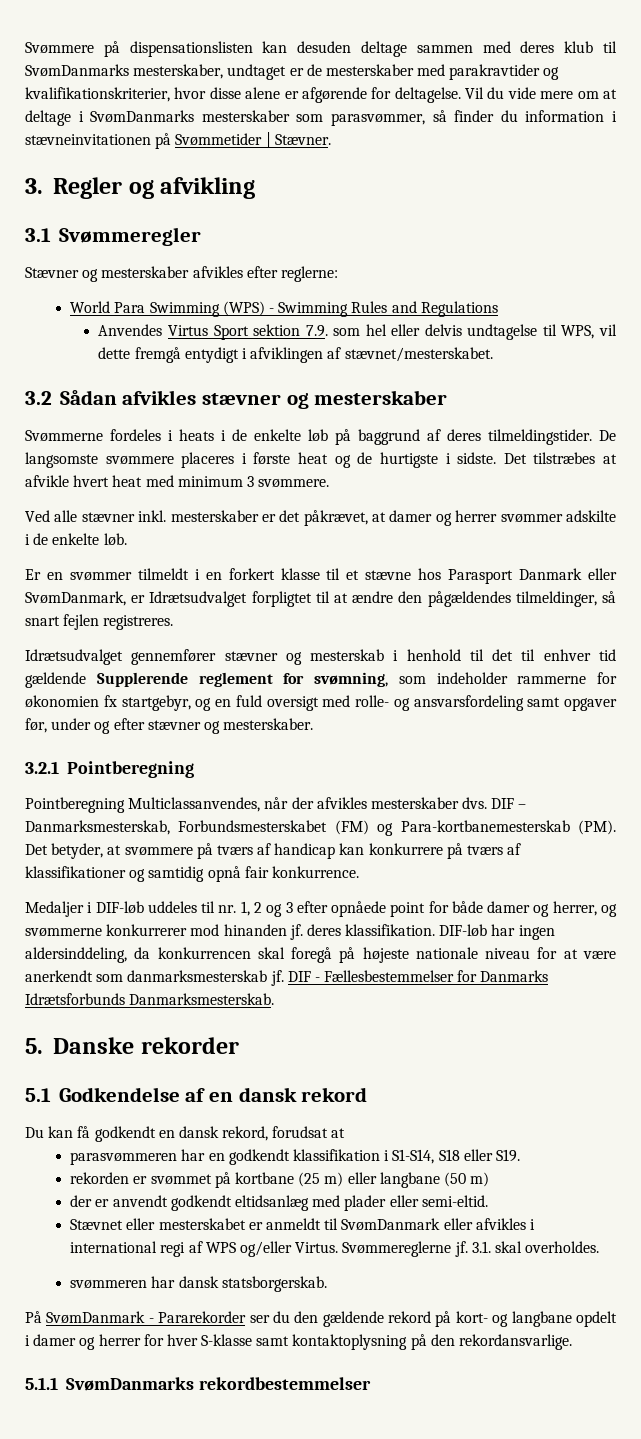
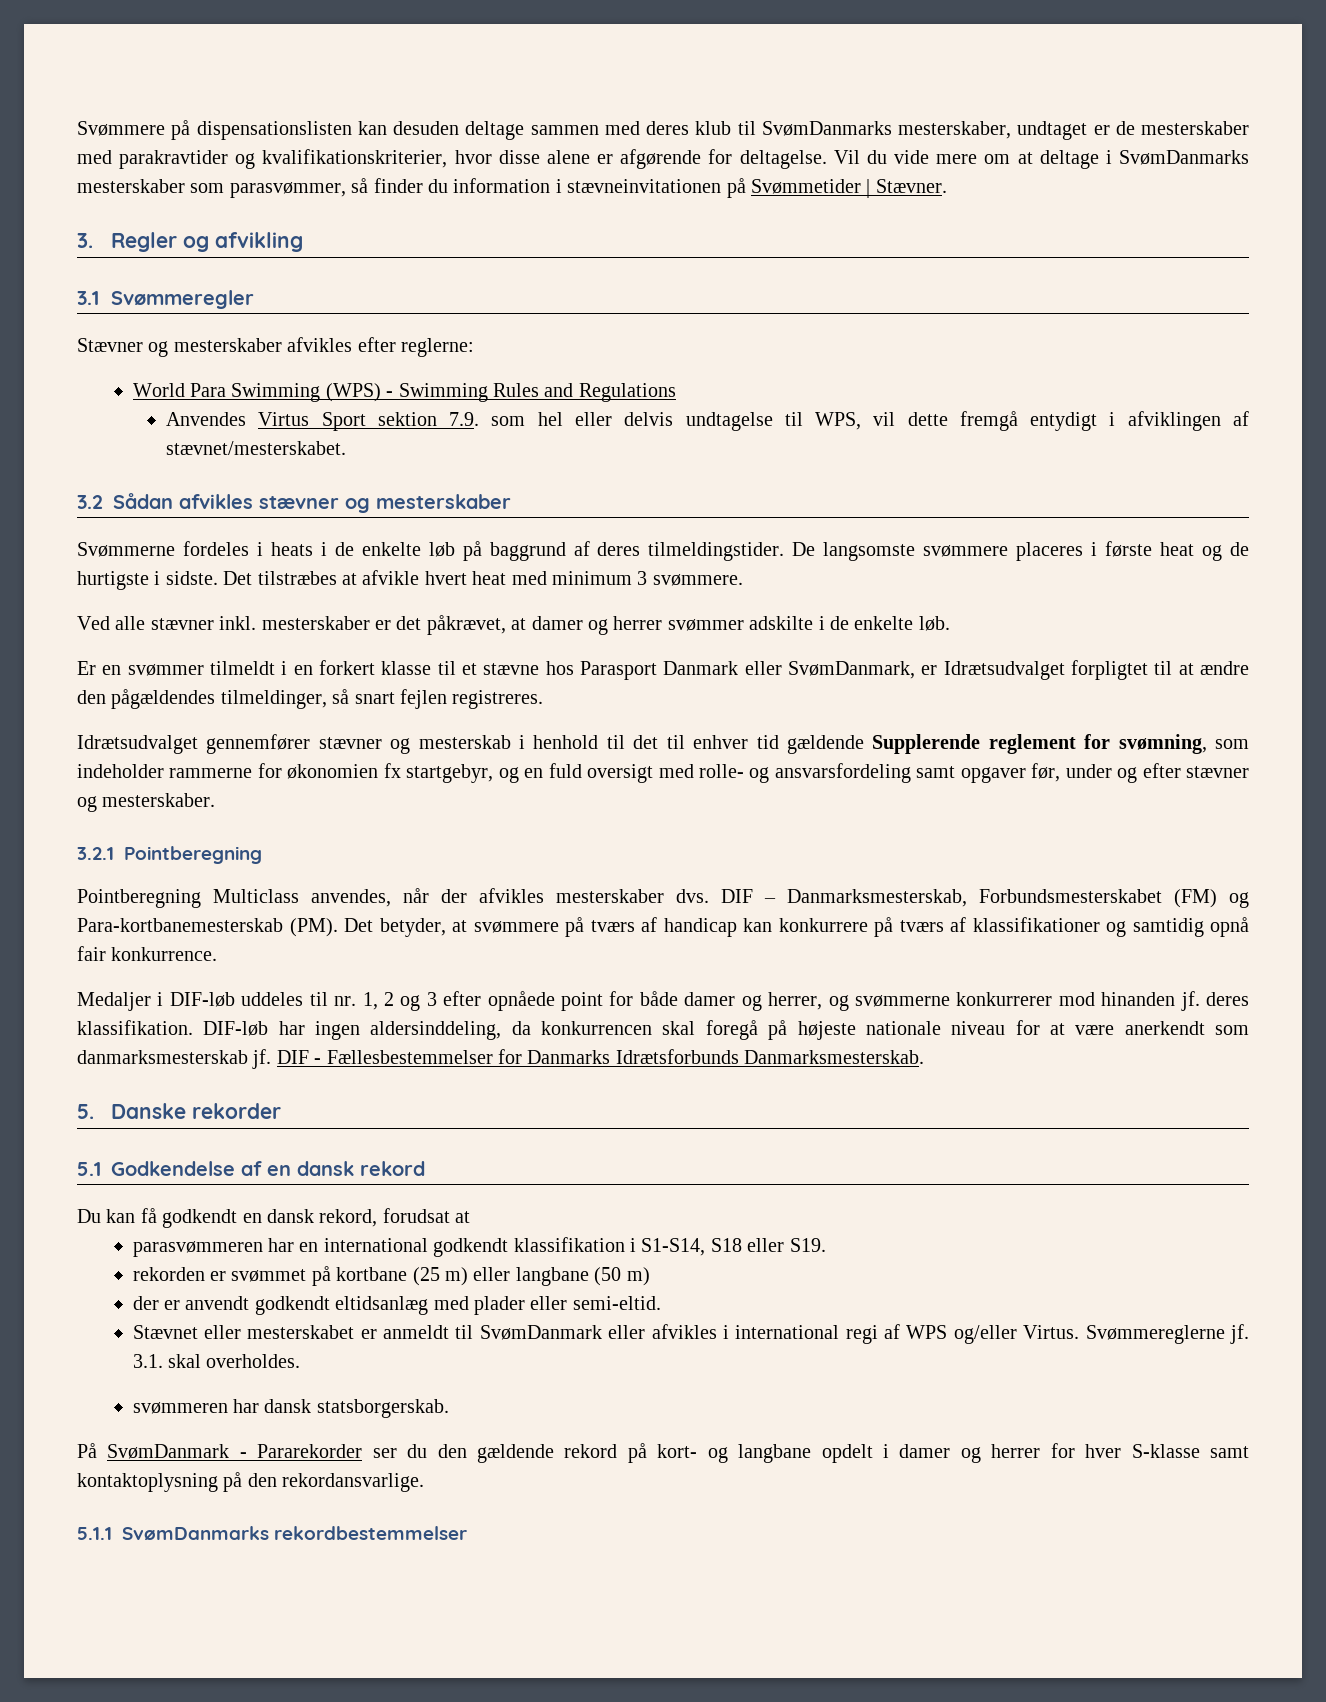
- Pointberegning Multiclassanvendes, når der afvikles mesterskaber dvs.
+ Pointberegning Multiclass anvendes, når der afvikles mesterskaber dvs.
- parasvømmeren har en godkendt klassifikation i S1-S14, S18 eller S19.
+ parasvømmeren har en international godkendt klassifikation i S1-S14, S18 eller S19.

